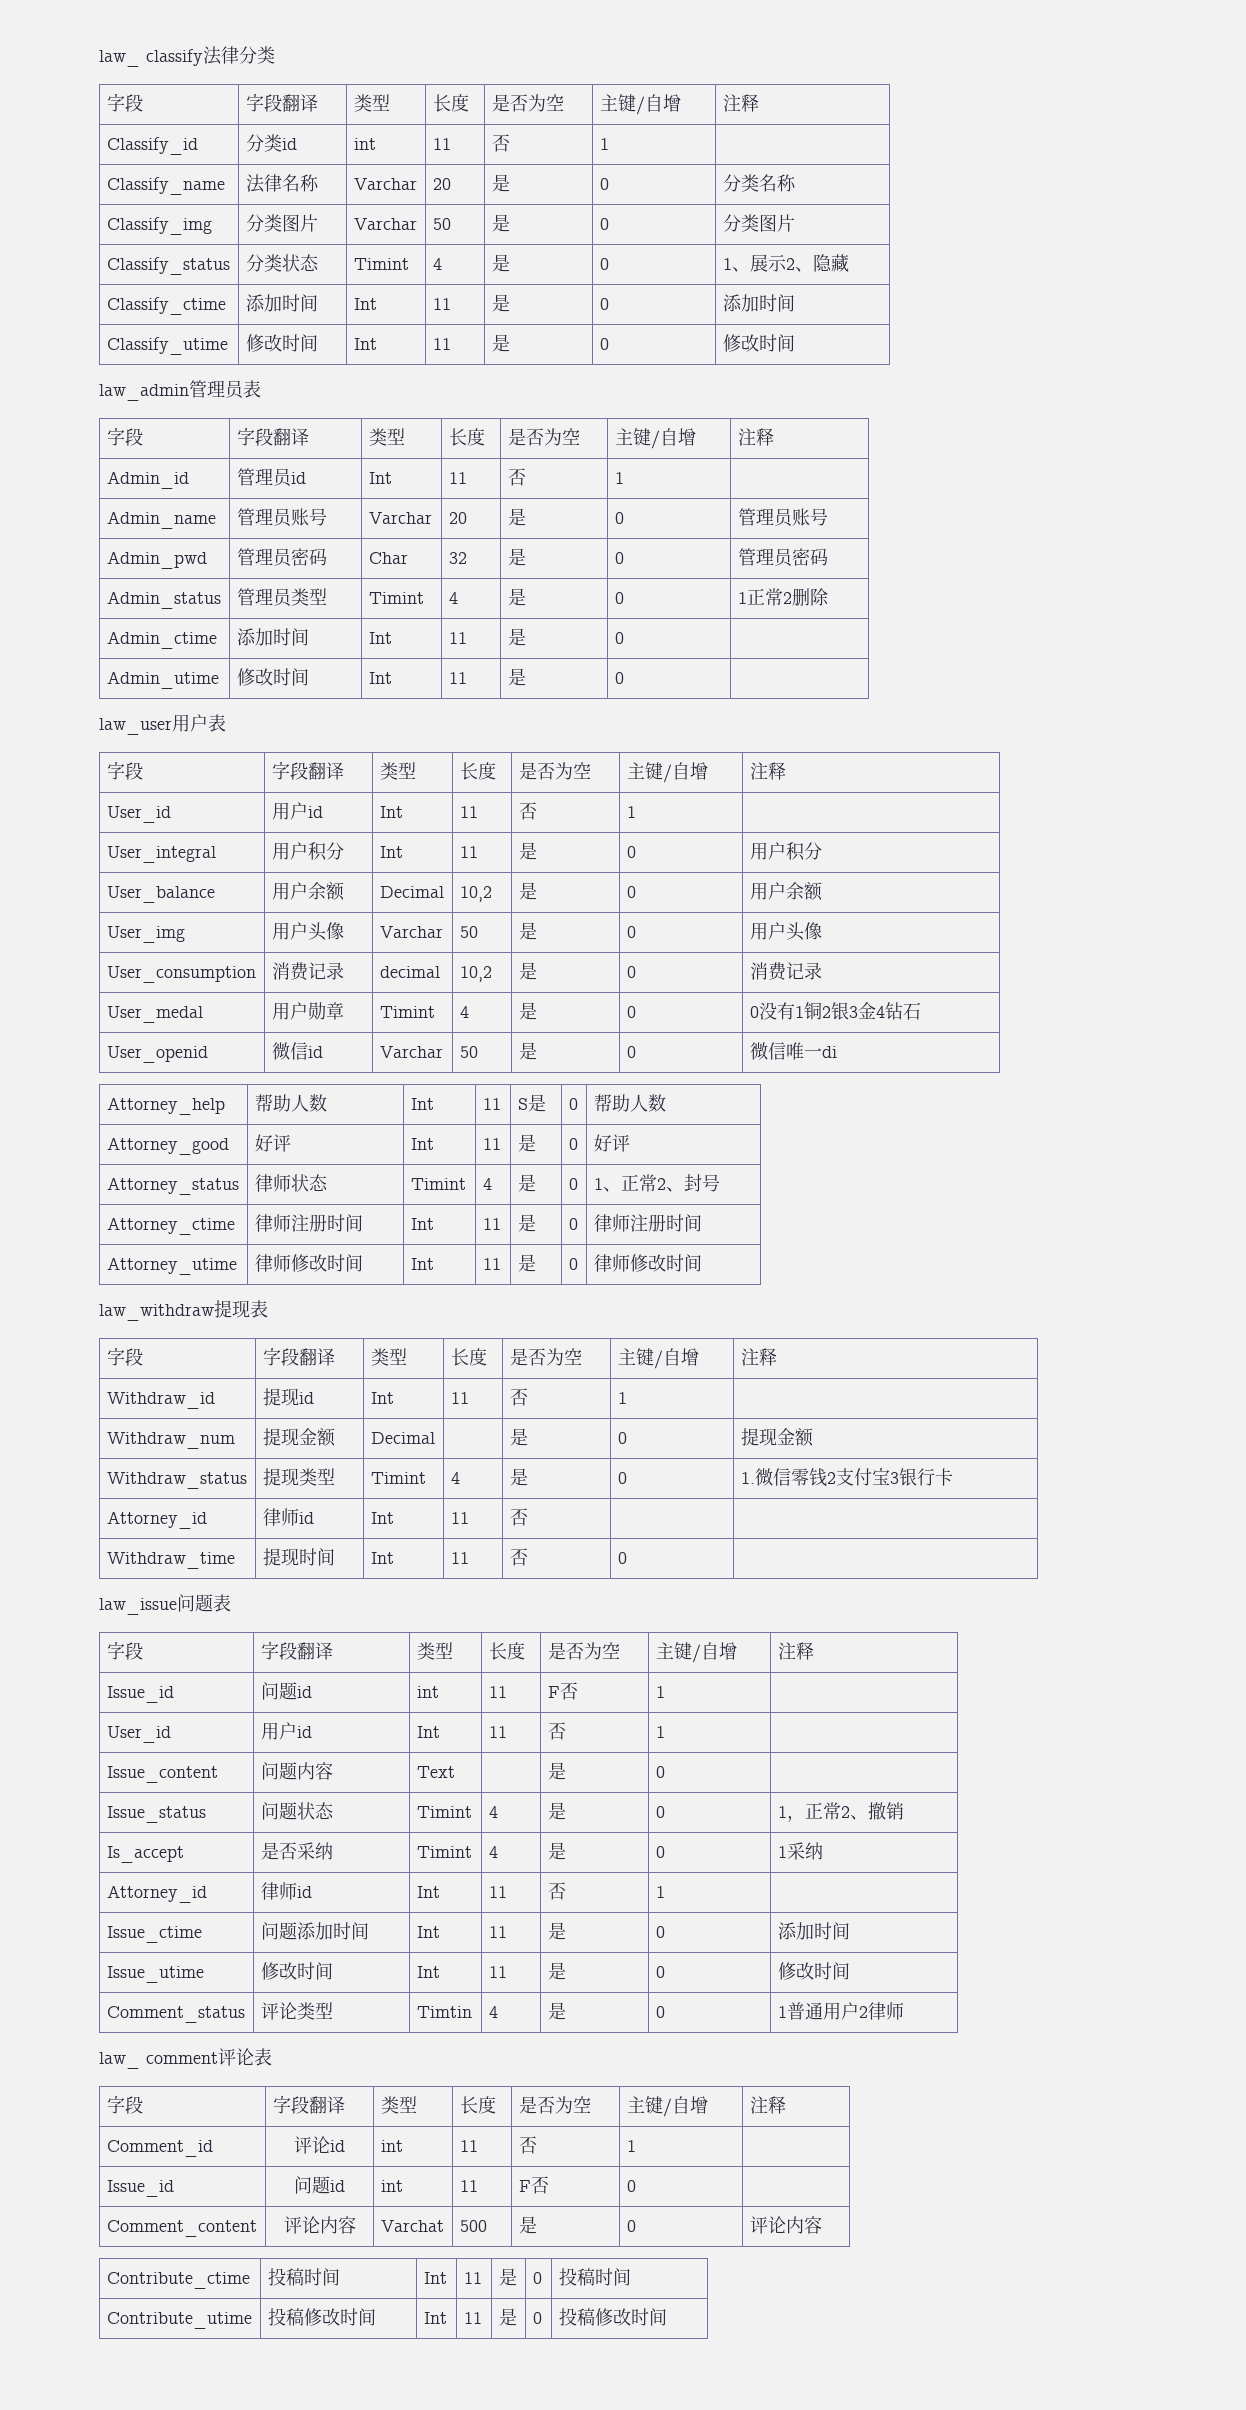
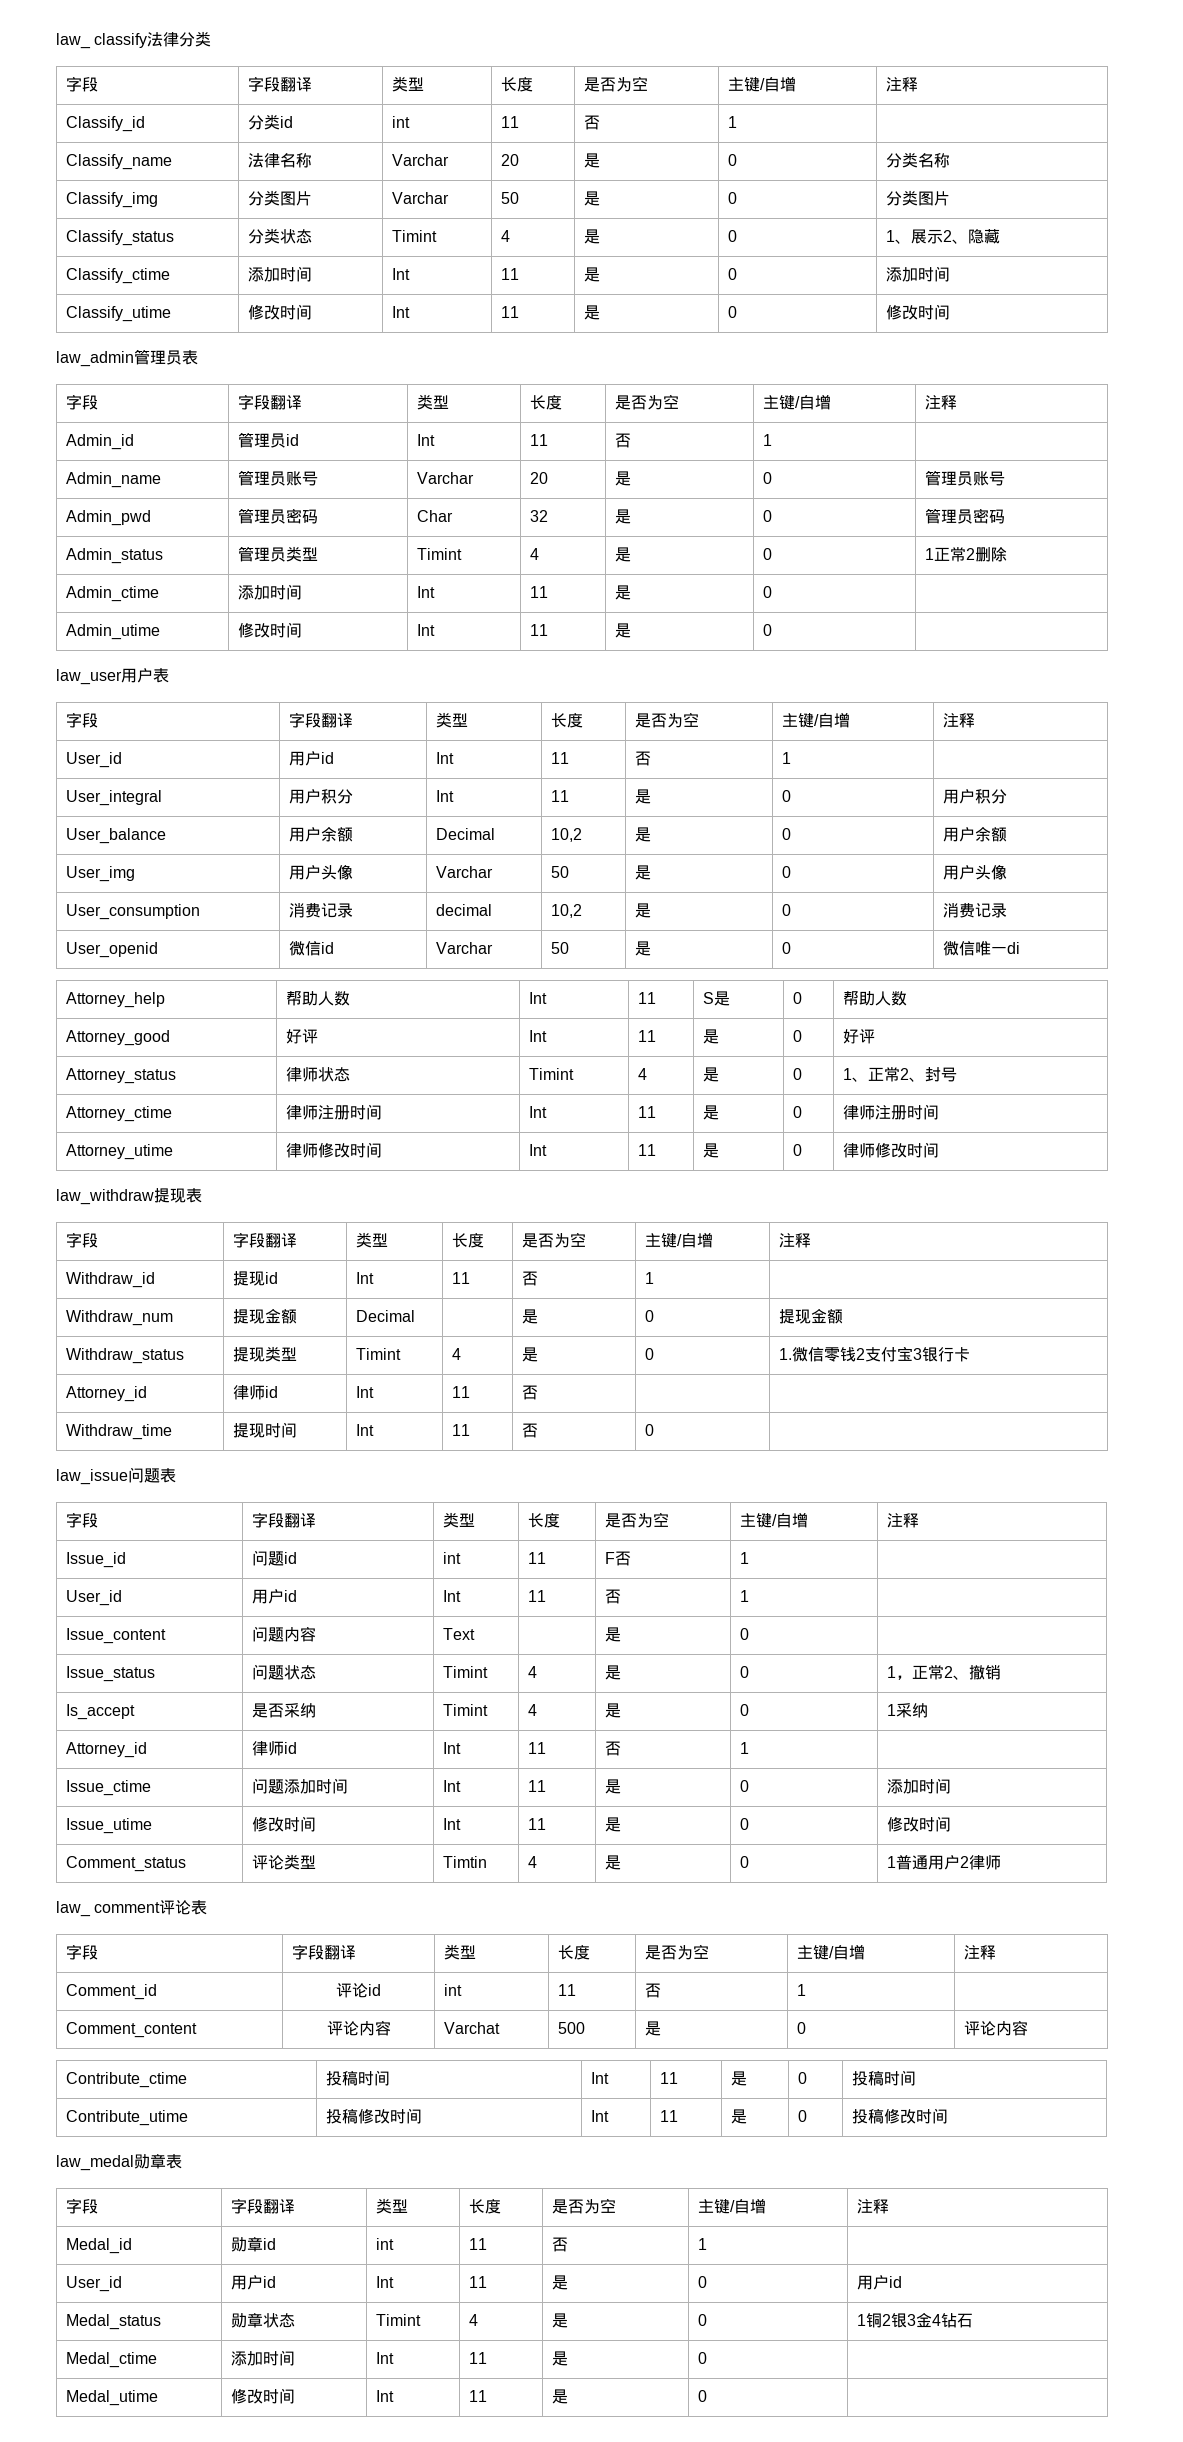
- User_medal | 用户勋章 | Timint | 4 | 是 | 0 | 0没有1铜2银3金4钻石
- Issue_id | 问题id | int | 11 | F否 | 0 |
+ law_medal勋章表
+ 字段 | 字段翻译 | 类型 | 长度 | 是否为空 | 主键/自增 | 注释
+ Medal_id | 勋章id | int | 11 | 否 | 1 |
+ User_id | 用户id | Int | 11 | 是 | 0 | 用户id
+ Medal_status | 勋章状态 | Timint | 4 | 是 | 0 | 1铜2银3金4钻石
+ Medal_ctime | 添加时间 | Int | 11 | 是 | 0 |
+ Medal_utime | 修改时间 | Int | 11 | 是 | 0 |

